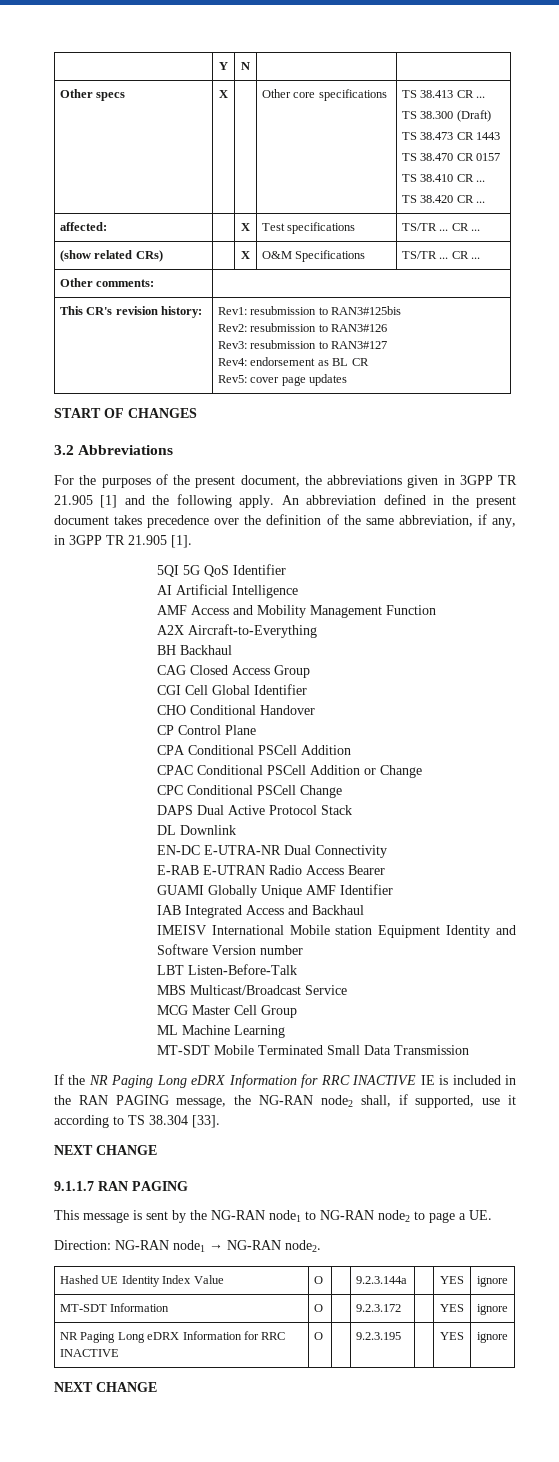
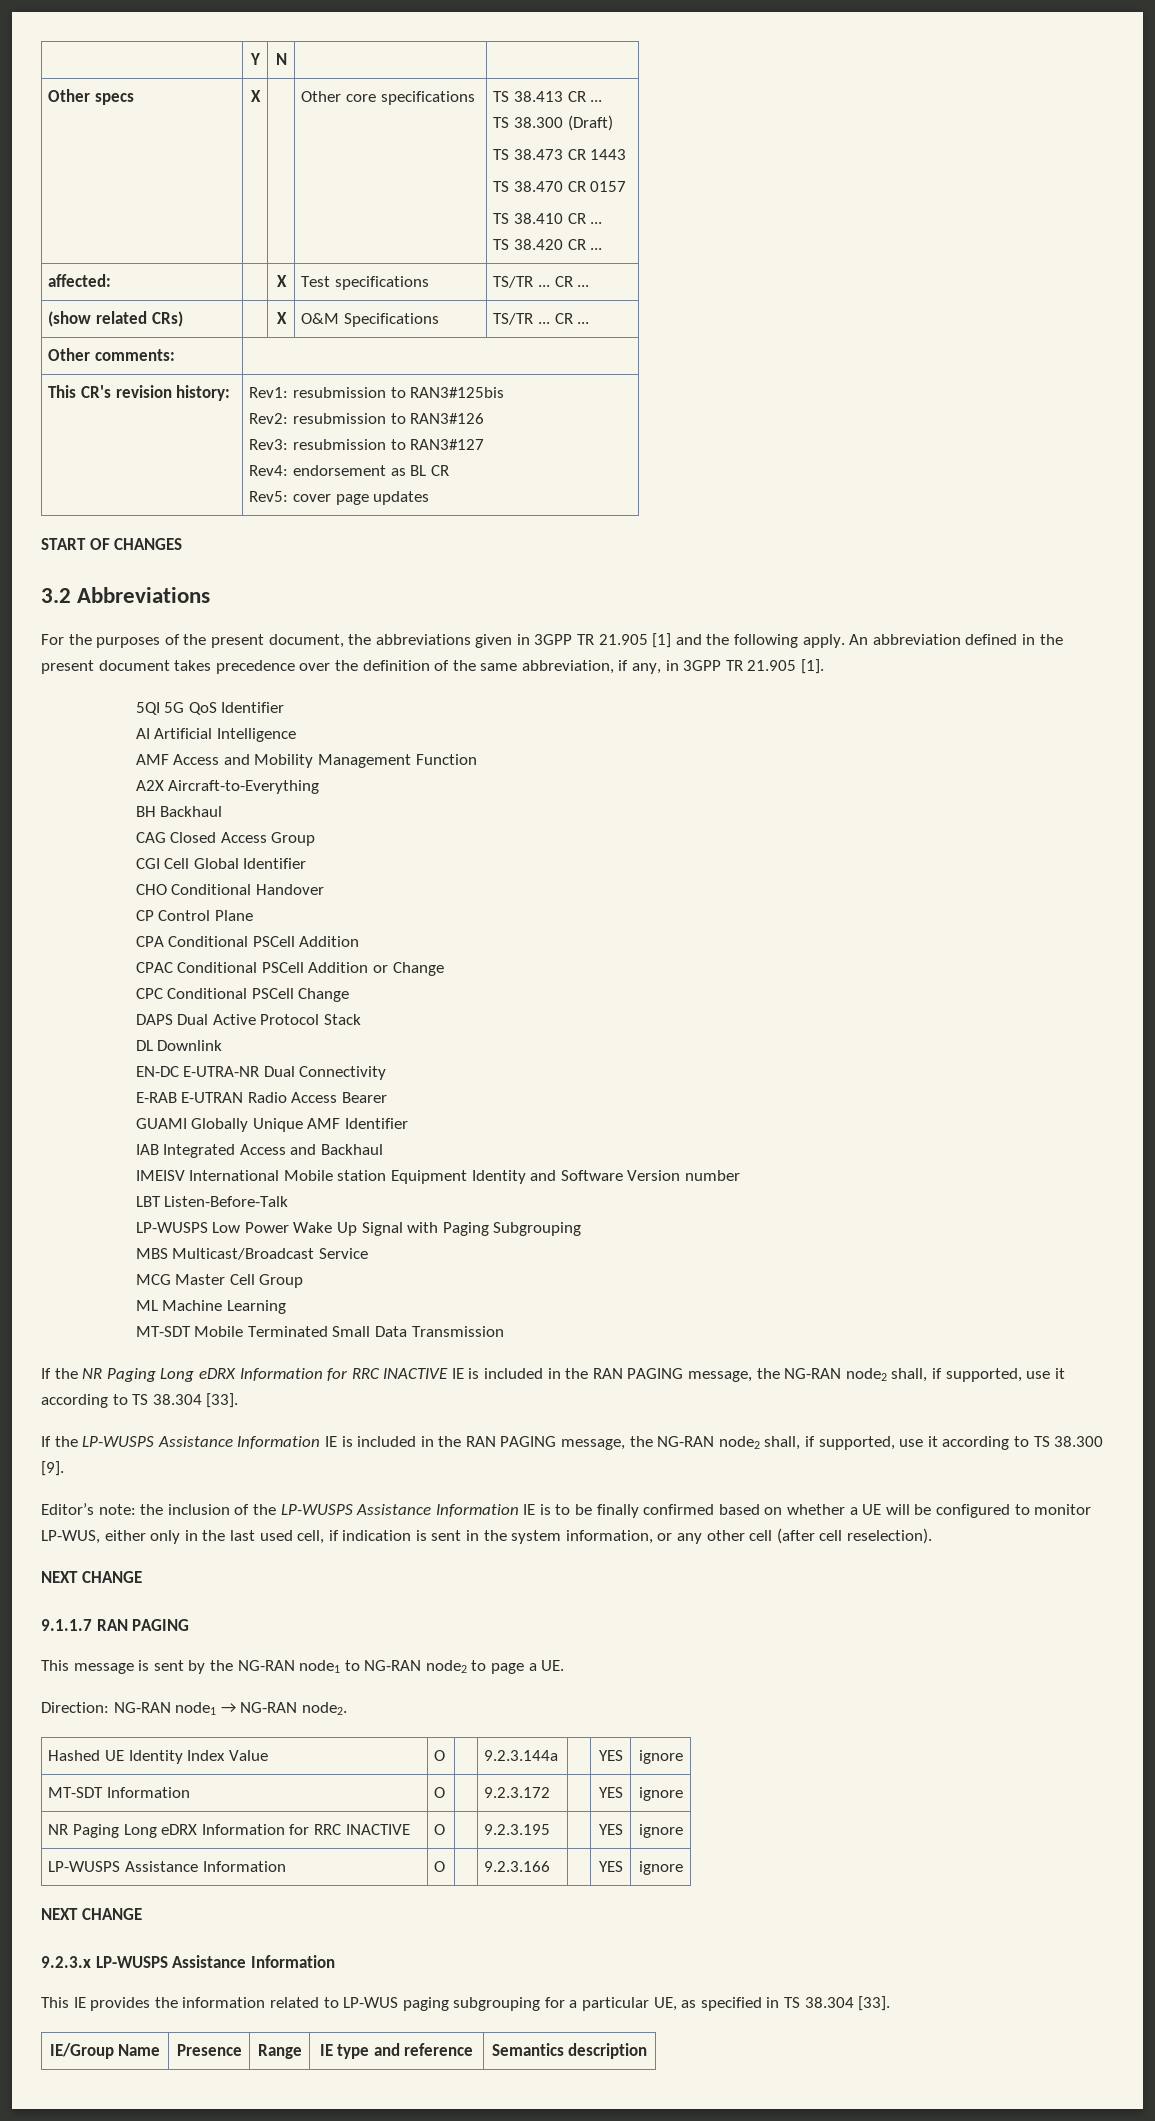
+ LP-WUSPS Low Power Wake Up Signal with Paging Subgrouping
+ If the LP-WUSPS Assistance Information IE is included in the RAN PAGING message, the NG-RAN node2 shall, if supported, use it according to TS 38.300 [9].
+ Editor’s note: the inclusion of the LP-WUSPS Assistance Information IE is to be finally confirmed based on whether a UE will be configured to monitor LP-WUS, either only in the last used cell, if indication is sent in the system information, or any other cell (after cell reselection).
  NR Paging Long eDRX Information for RRC INACTIVE | O | | 9.2.3.195 | | YES | ignore
+ LP-WUSPS Assistance Information | O | | 9.2.3.166 | | YES | ignore
  NEXT CHANGE
+ 9.2.3.x LP-WUSPS Assistance Information
+ This IE provides the information related to LP-WUS paging subgrouping for a particular UE, as specified in TS 38.304 [33].
+ IE/Group Name | Presence | Range | IE type and reference | Semantics description

